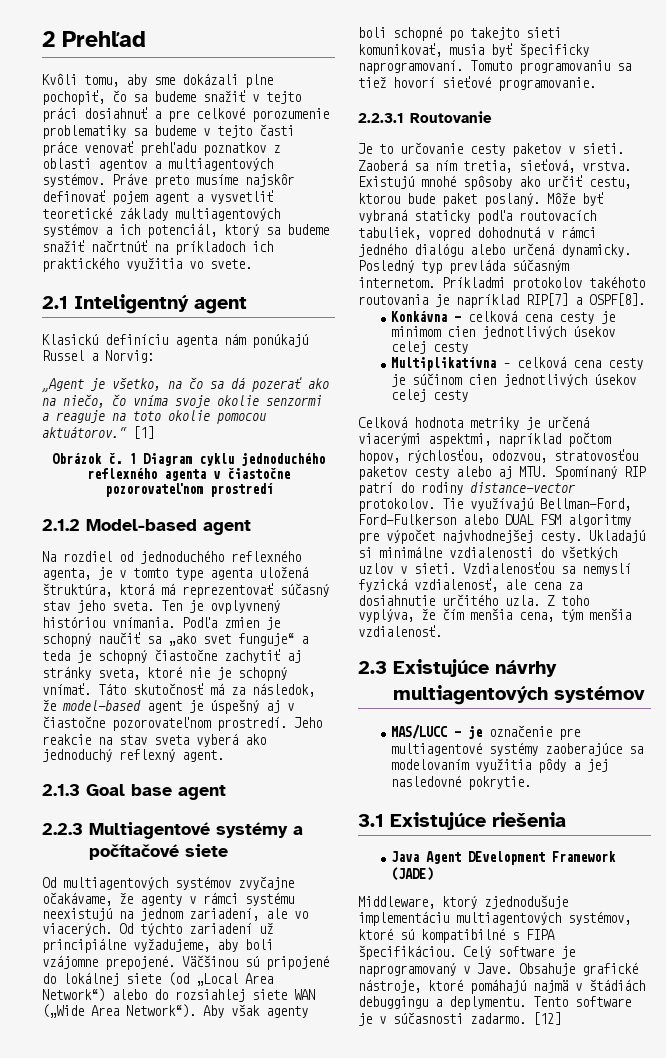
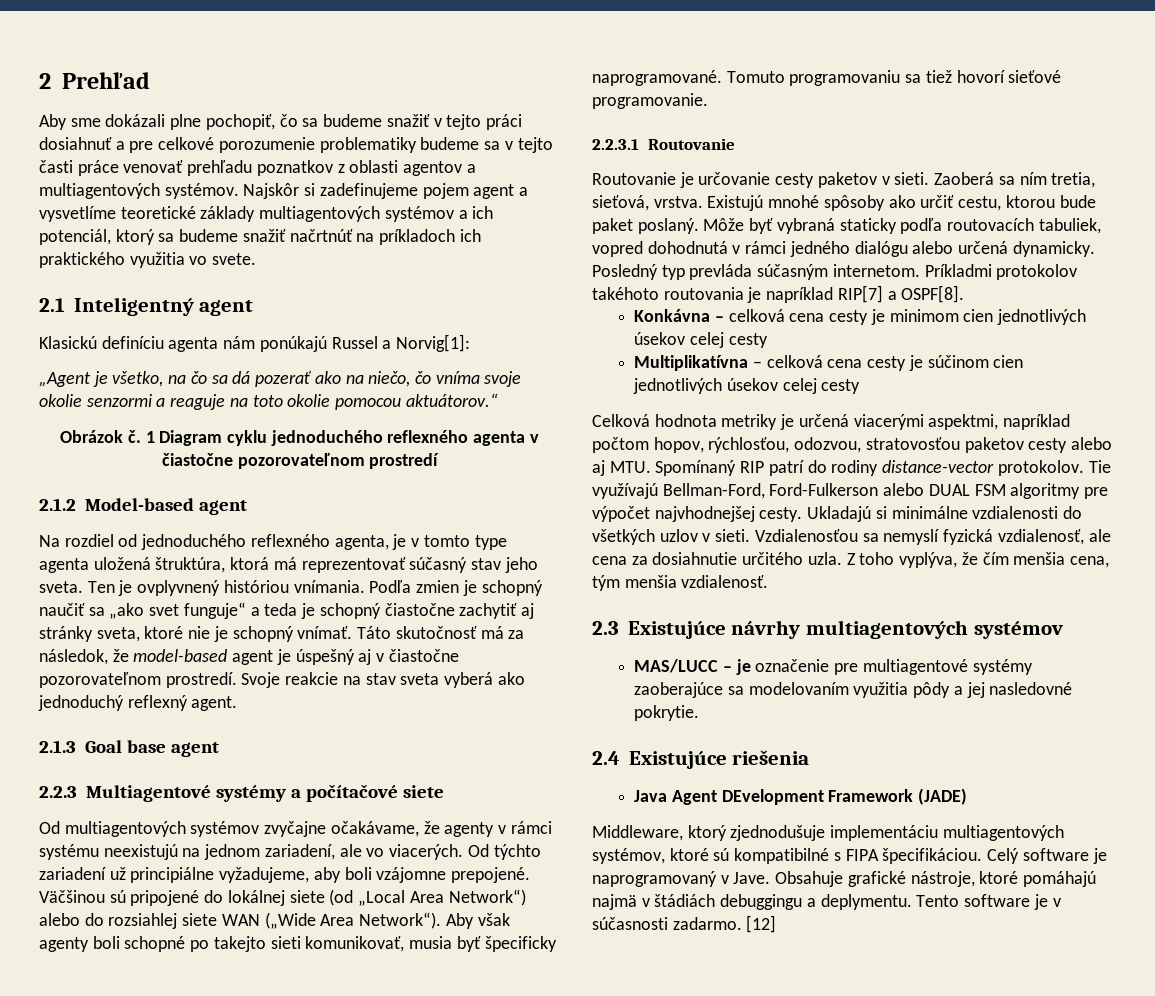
- Kvôli tomu, aby sme dokázali plne pochopiť, čo sa budeme snažiť v tejto práci dosiahnuť a pre celkové porozumenie problematiky sa budeme v tejto časti práce venovať prehľadu poznatkov z oblasti agentov a multiagentových systémov.
+ Aby sme dokázali plne pochopiť, čo sa budeme snažiť v tejto práci dosiahnuť a pre celkové porozumenie problematiky budeme sa v tejto časti práce venovať prehľadu poznatkov z oblasti agentov a multiagentových systémov.
- Práve preto musíme najskôr definovať pojem agent a vysvetliť teoretické základy multiagentových systémov a ich potenciál, ktorý sa budeme snažiť načrtnúť na príkladoch ich praktického využitia vo svete.
+ Najskôr si zadefinujeme pojem agent a vysvetlíme teoretické základy multiagentových systémov a ich potenciál, ktorý sa budeme snažiť načrtnúť na príkladoch ich praktického využitia vo svete.
- Klasickú definíciu agenta nám ponúkajú Russel a Norvig:
+ Klasickú definíciu agenta nám ponúkajú Russel a Norvig[1]:
- „Agent je všetko, na čo sa dá pozerať ako na niečo, čo vníma svoje okolie senzormi a reaguje na toto okolie pomocou aktuátorov.“ [1]
+ „Agent je všetko, na čo sa dá pozerať ako na niečo, čo vníma svoje okolie senzormi a reaguje na toto okolie pomocou aktuátorov.“
- Jeho reakcie na stav sveta vyberá ako jednoduchý reflexný agent.
+ Svoje reakcie na stav sveta vyberá ako jednoduchý reflexný agent.
- Aby však agenty boli schopné po takejto sieti komunikovať, musia byť špecificky naprogramovaní.
+ Aby však agenty boli schopné po takejto sieti komunikovať, musia byť špecificky naprogramované.
- Je to určovanie cesty paketov v sieti.
+ Routovanie je určovanie cesty paketov v sieti.
- 3.1 Existujúce riešenia
+ 2.4 Existujúce riešenia

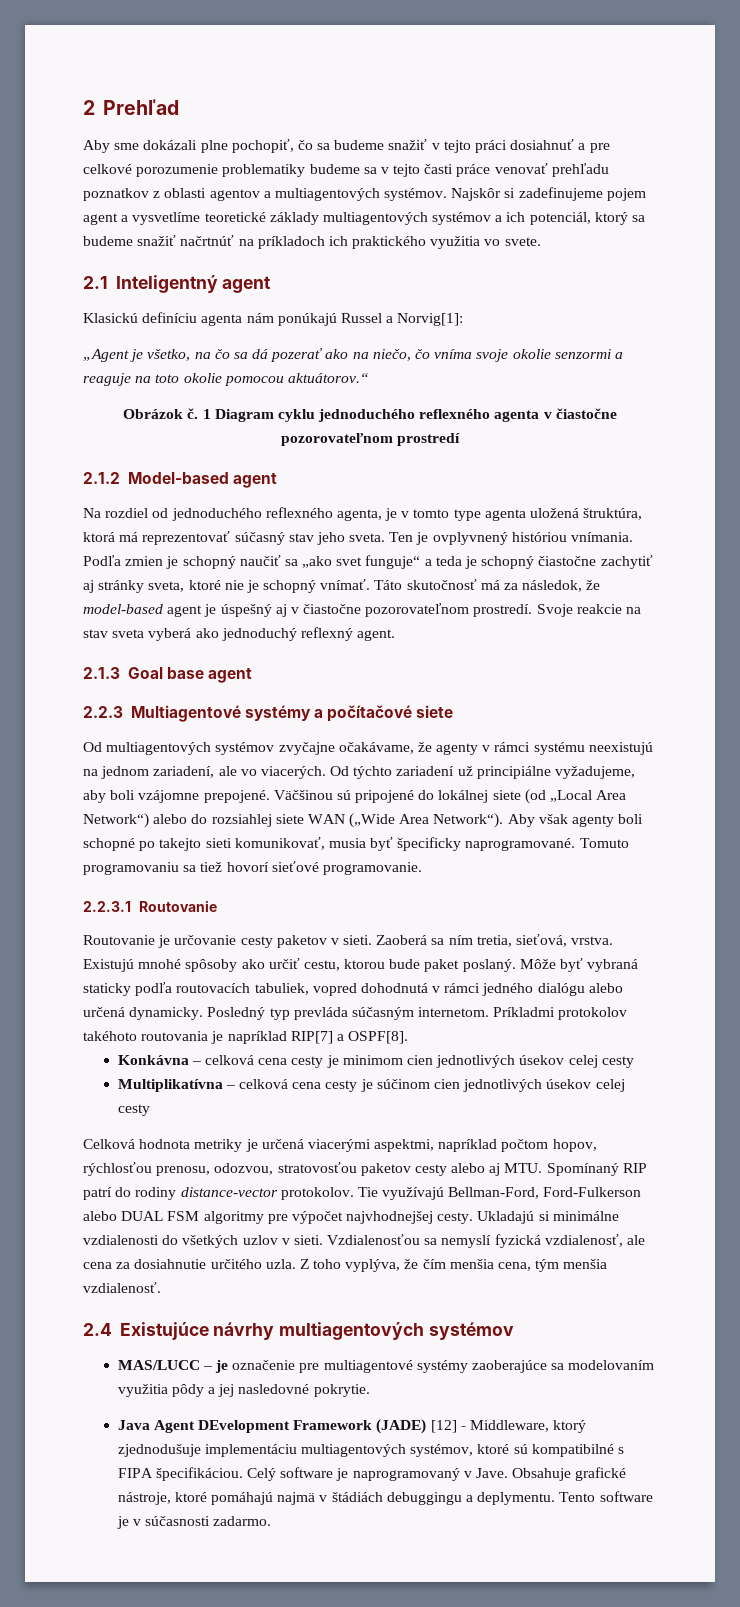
- Celková hodnota metriky je určená viacerými aspektmi, napríklad počtom hopov, rýchlosťou, odozvou, stratovosťou paketov cesty alebo aj MTU. Spomínaný RIP patrí do rodiny distance-vector protokolov.
+ Celková hodnota metriky je určená viacerými aspektmi, napríklad počtom hopov, rýchlosťou prenosu, odozvou, stratovosťou paketov cesty alebo aj MTU. Spomínaný RIP patrí do rodiny distance-vector protokolov.
- 2.3 Existujúce návrhy multiagentových systémov
+ 2.4 Existujúce návrhy multiagentových systémov
- 2.4 Existujúce riešenia
- Java Agent DEvelopment Framework (JADE)
- Middleware, ktorý zjednodušuje implementáciu multiagentových systémov, ktoré sú kompatibilné s FIPA špecifikáciou.
+ Java Agent DEvelopment Framework (JADE) [12] - Middleware, ktorý zjednodušuje implementáciu multiagentových systémov, ktoré sú kompatibilné s FIPA špecifikáciou.
- [12]

